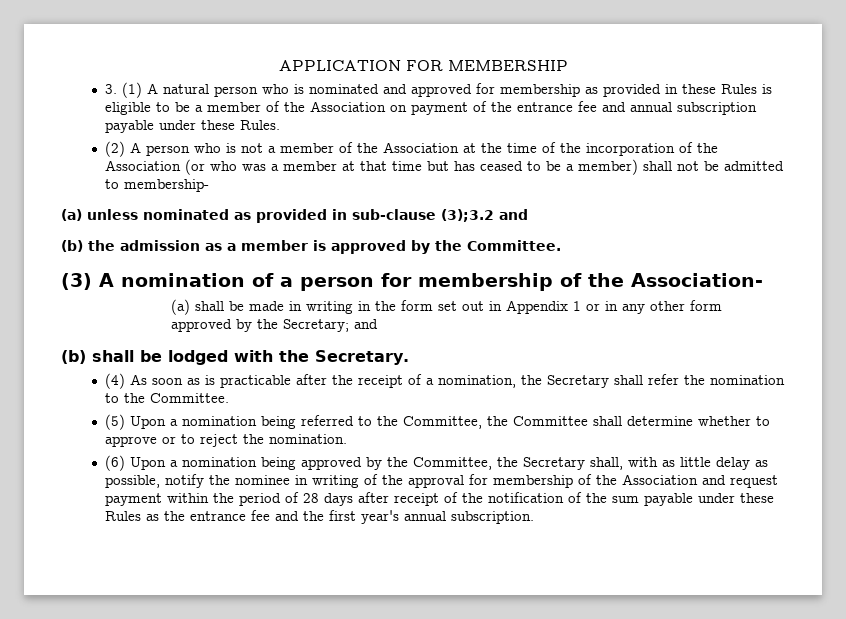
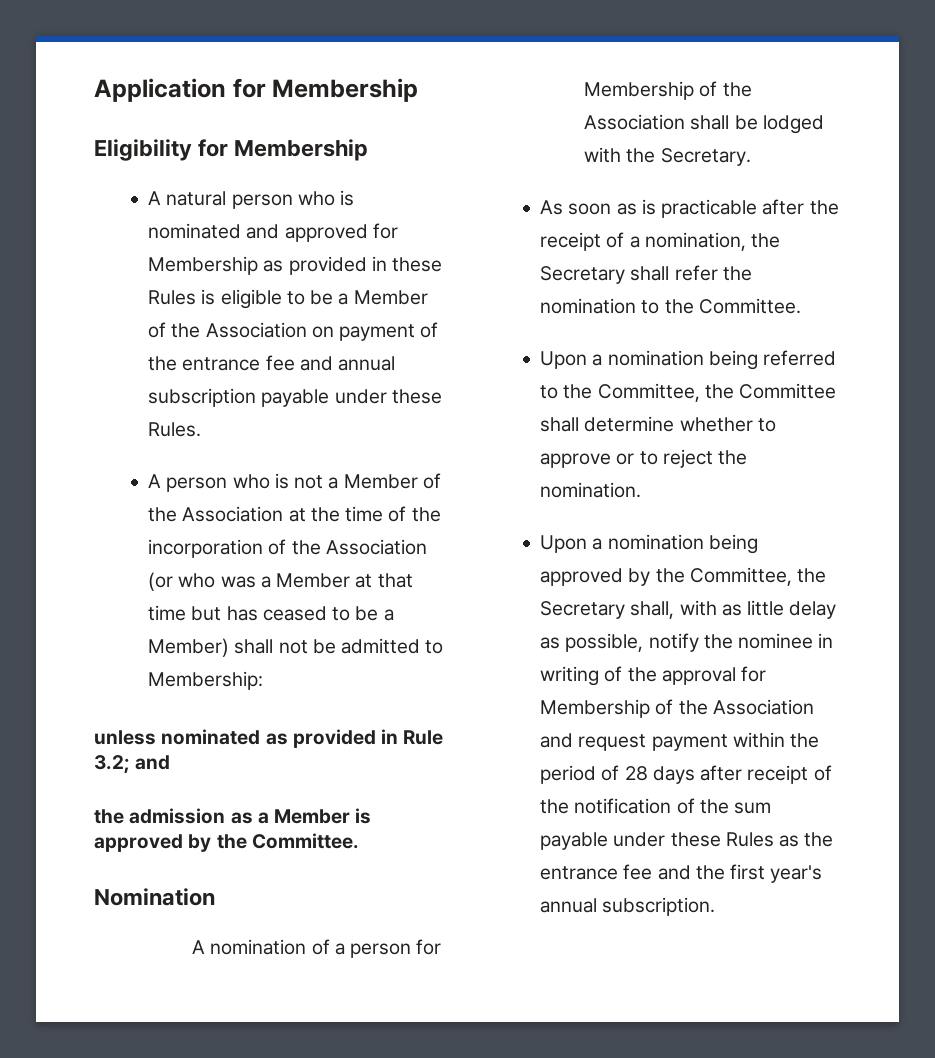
- APPLICATION FOR MEMBERSHIP
- 3. (1) A natural person who is nominated and approved for membership as provided in these Rules is eligible to be a member of the Association on payment of the entrance fee and annual subscription payable under these Rules.
+ Application for Membership
+ Eligibility for Membership
+ A natural person who is nominated and approved for Membership as provided in these Rules is eligible to be a Member of the Association on payment of the entrance fee and annual subscription payable under these Rules.
- (2) A person who is not a member of the Association at the time of the incorporation of the Association (or who was a member at that time but has ceased to be a member) shall not be admitted to membership-
- (a) unless nominated as provided in sub-clause (3);3.2 and
- (b) the admission as a member is approved by the Committee.
+ A person who is not a Member of the Association at the time of the incorporation of the Association (or who was a Member at that time but has ceased to be a Member) shall not be admitted to Membership:
+ unless nominated as provided in Rule 3.2; and
+ the admission as a Member is approved by the Committee.
- (3) A nomination of a person for membership of the Association-
- (a) shall be made in writing in the form set out in Appendix 1 or in any other form approved by the Secretary; and
- (b) shall be lodged with the Secretary.
+ Nomination
+ A nomination of a person for Membership of the Association shall be lodged with the Secretary.
- (4) As soon as is practicable after the receipt of a nomination, the Secretary shall refer the nomination to the Committee.
+ As soon as is practicable after the receipt of a nomination, the Secretary shall refer the nomination to the Committee.
- (5) Upon a nomination being referred to the Committee, the Committee shall determine whether to approve or to reject the nomination.
+ Upon a nomination being referred to the Committee, the Committee shall determine whether to approve or to reject the nomination.
- (6) Upon a nomination being approved by the Committee, the Secretary shall, with as little delay as possible, notify the nominee in writing of the approval for membership of the Association and request payment within the period of 28 days after receipt of the notification of the sum payable under these Rules as the entrance fee and the first year's annual subscription.
+ Upon a nomination being approved by the Committee, the Secretary shall, with as little delay as possible, notify the nominee in writing of the approval for Membership of the Association and request payment within the period of 28 days after receipt of the notification of the sum payable under these Rules as the entrance fee and the first year's annual subscription.

